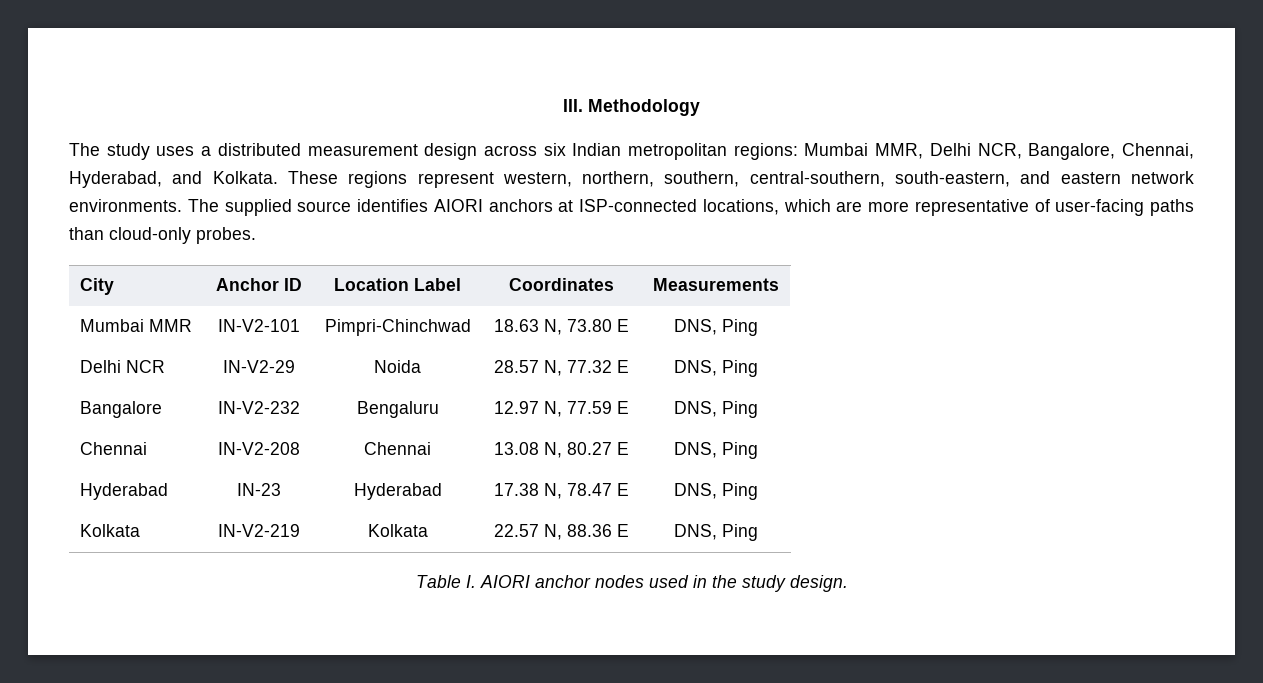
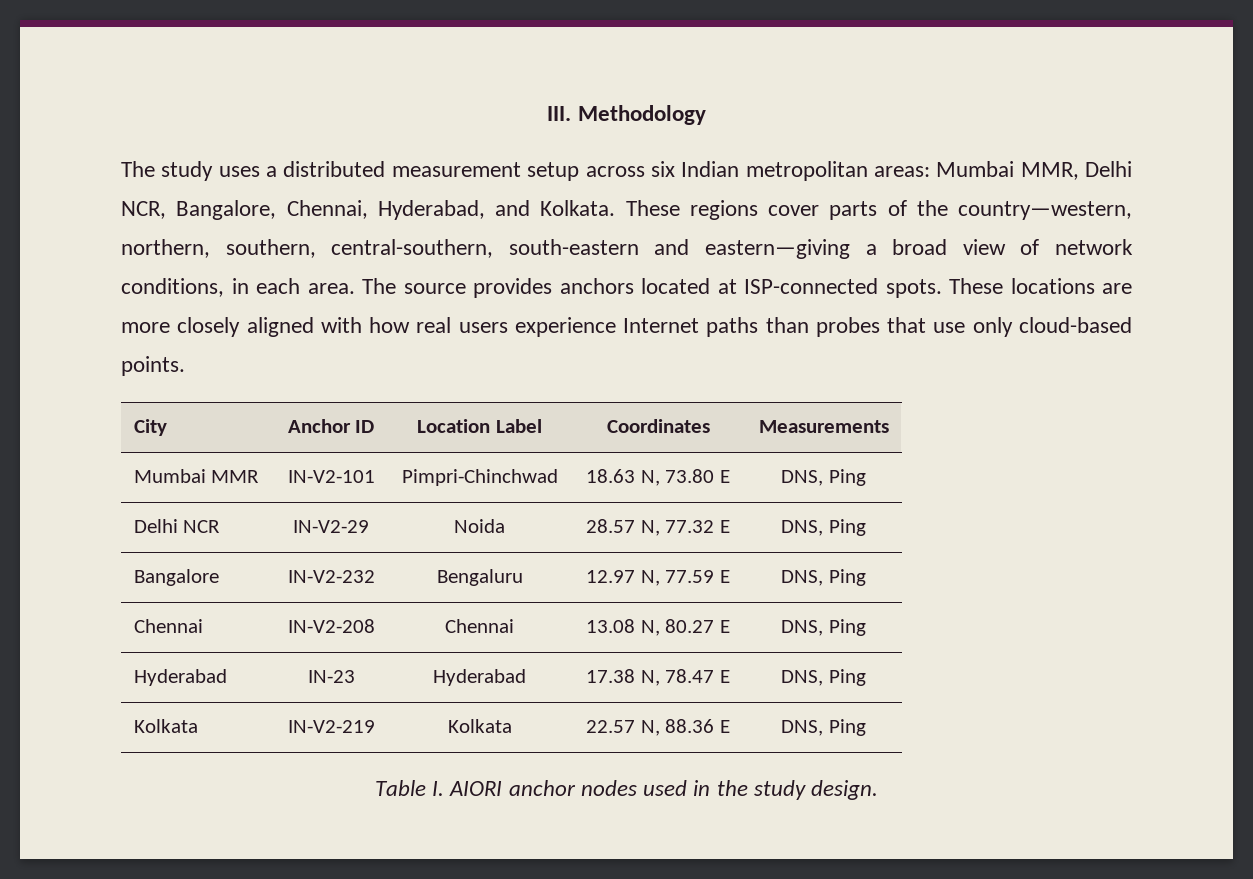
- The study uses a distributed measurement design across six Indian metropolitan regions: Mumbai MMR, Delhi NCR, Bangalore, Chennai, Hyderabad, and Kolkata.
+ The study uses a distributed measurement setup across six Indian metropolitan areas: Mumbai MMR, Delhi NCR, Bangalore, Chennai, Hyderabad, and Kolkata.
- These regions represent western, northern, southern, central-southern, south-eastern, and eastern network environments. The supplied source identifies AIORI anchors at ISP-connected locations, which are more representative of user-facing paths than cloud-only probes.
+ These regions cover parts of the country—western, northern, southern, central-southern, south-eastern and eastern—giving a broad view of network conditions, in each area. The source provides anchors located at ISP-connected spots. These locations are more closely aligned with how real users experience Internet paths than probes that use only cloud-based points.

